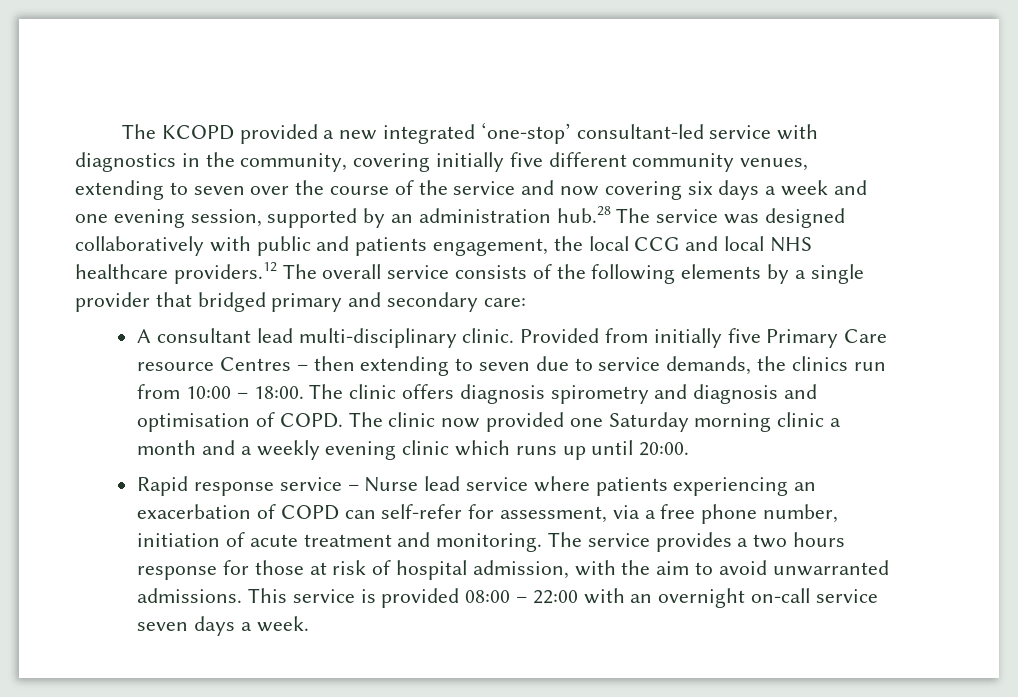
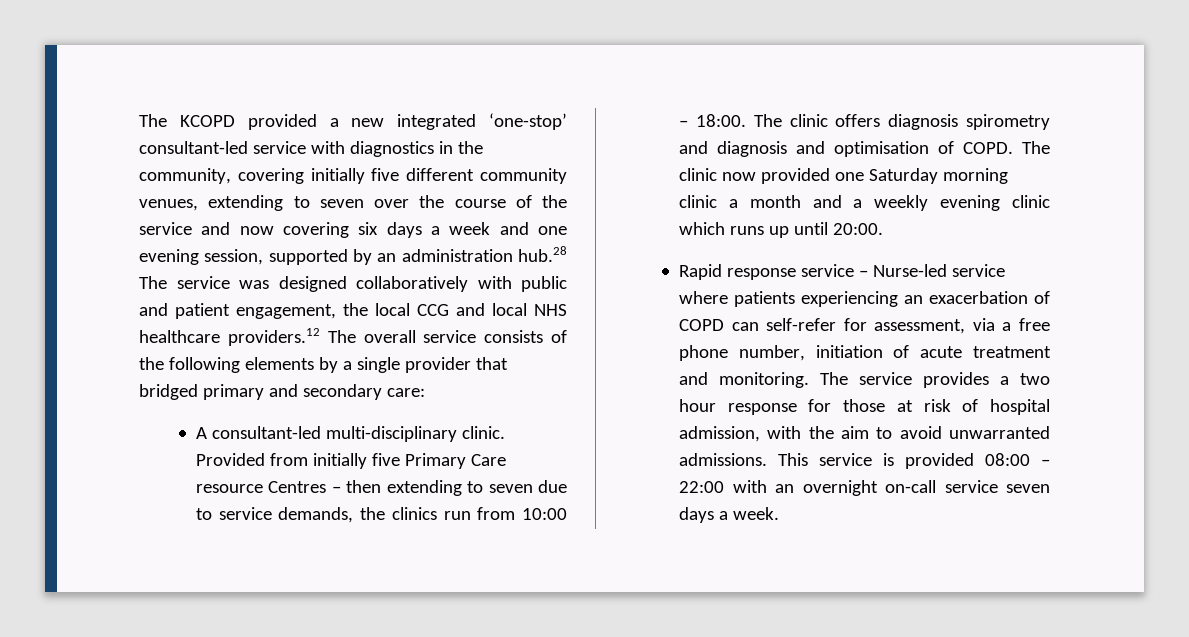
- The KCOPD provided a new integrated ‘one-stop’ consultant-led service with diagnostics in the community, covering initially five different community venues, extending to seven over the course of the service and now covering six days a week and one evening session, supported by an administration hub.28 The service was designed collaboratively with public and patients engagement, the local CCG and local NHS healthcare providers.12 The overall service consists of the following elements by a single provider that bridged primary and secondary care:
+ The KCOPD provided a new integrated ‘one-stop’ consultant-led service with diagnostics in the community, covering initially five different community venues, extending to seven over the course of the service and now covering six days a week and one evening session, supported by an administration hub.28 The service was designed collaboratively with public and patient engagement, the local CCG and local NHS healthcare providers.12 The overall service consists of the following elements by a single provider that bridged primary and secondary care:
- A consultant lead multi-disciplinary clinic.
+ A consultant-led multi-disciplinary clinic.
- Rapid response service – Nurse lead service where patients experiencing an exacerbation of COPD can self-refer for assessment, via a free phone number, initiation of acute treatment and monitoring.
+ Rapid response service – Nurse-led service where patients experiencing an exacerbation of COPD can self-refer for assessment, via a free phone number, initiation of acute treatment and monitoring.
- The service provides a two hours response for those at risk of hospital admission, with the aim to avoid unwarranted admissions.
+ The service provides a two hour response for those at risk of hospital admission, with the aim to avoid unwarranted admissions.

